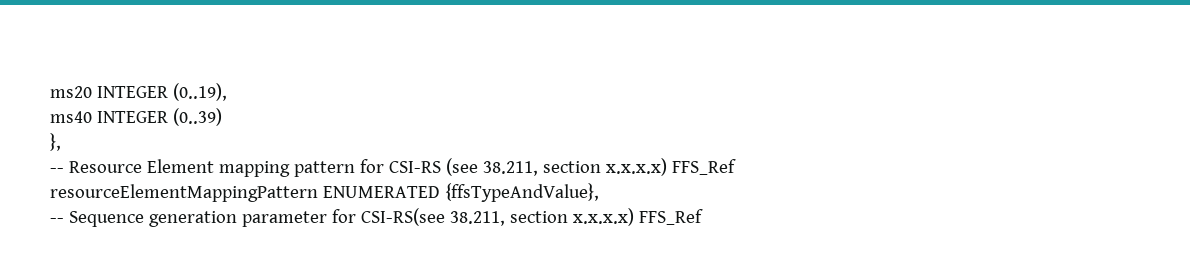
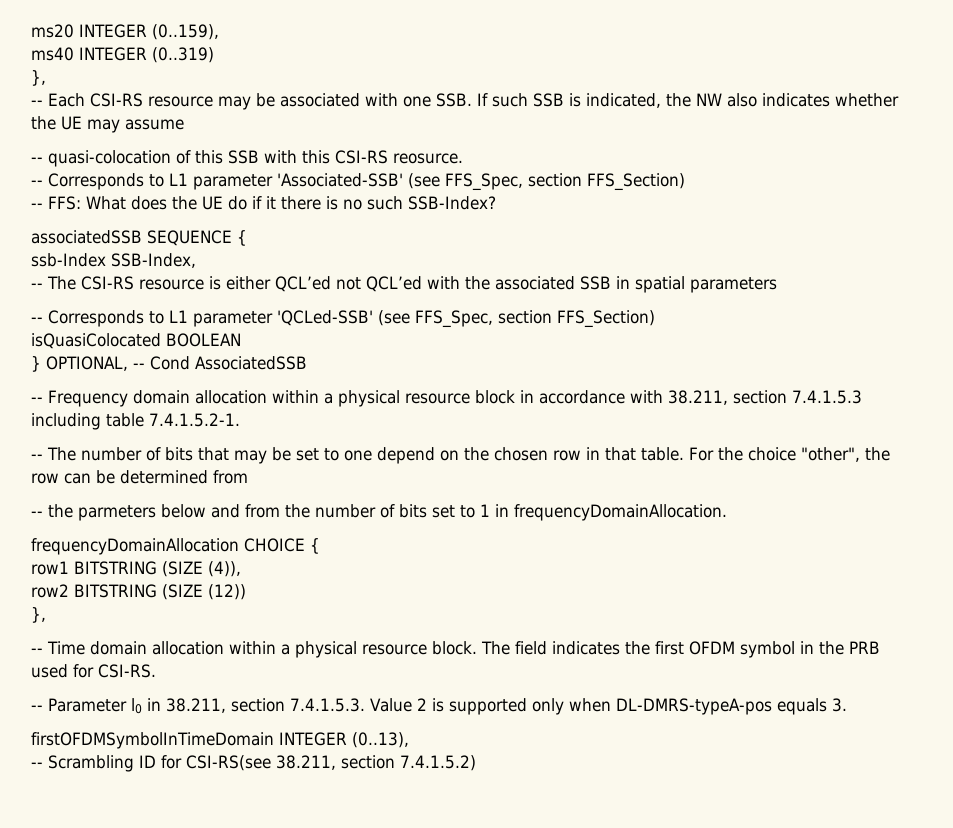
- ms20 INTEGER (0..19),
+ ms20 INTEGER (0..159),
- ms40 INTEGER (0..39)
+ ms40 INTEGER (0..319)
  },
- -- Resource Element mapping pattern for CSI-RS (see 38.211, section x.x.x.x) FFS_Ref
- resourceElementMappingPattern ENUMERATED {ffsTypeAndValue},
- -- Sequence generation parameter for CSI-RS(see 38.211, section x.x.x.x) FFS_Ref
+ -- Each CSI-RS resource may be associated with one SSB. If such SSB is indicated, the NW also indicates whether the UE may assume
+ -- quasi-colocation of this SSB with this CSI-RS reosurce.
+ -- Corresponds to L1 parameter 'Associated-SSB' (see FFS_Spec, section FFS_Section)
+ -- FFS: What does the UE do if it there is no such SSB-Index?
+ associatedSSB SEQUENCE {
+ ssb-Index SSB-Index,
+ -- The CSI-RS resource is either QCL’ed not QCL’ed with the associated SSB in spatial parameters
+ -- Corresponds to L1 parameter 'QCLed-SSB' (see FFS_Spec, section FFS_Section)
+ isQuasiColocated BOOLEAN
+ } OPTIONAL, -- Cond AssociatedSSB
+ -- Frequency domain allocation within a physical resource block in accordance with 38.211, section 7.4.1.5.3 including table 7.4.1.5.2-1.
+ -- The number of bits that may be set to one depend on the chosen row in that table. For the choice "other", the row can be determined from
+ -- the parmeters below and from the number of bits set to 1 in frequencyDomainAllocation.
+ frequencyDomainAllocation CHOICE {
+ row1 BITSTRING (SIZE (4)),
+ row2 BITSTRING (SIZE (12))
+ },
+ -- Time domain allocation within a physical resource block. The field indicates the first OFDM symbol in the PRB used for CSI-RS.
+ -- Parameter l0 in 38.211, section 7.4.1.5.3. Value 2 is supported only when DL-DMRS-typeA-pos equals 3.
+ firstOFDMSymbolInTimeDomain INTEGER (0..13),
+ -- Scrambling ID for CSI-RS(see 38.211, section 7.4.1.5.2)

